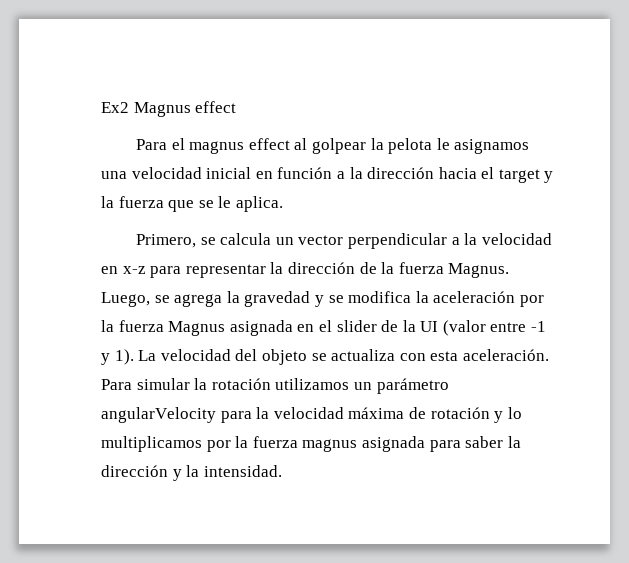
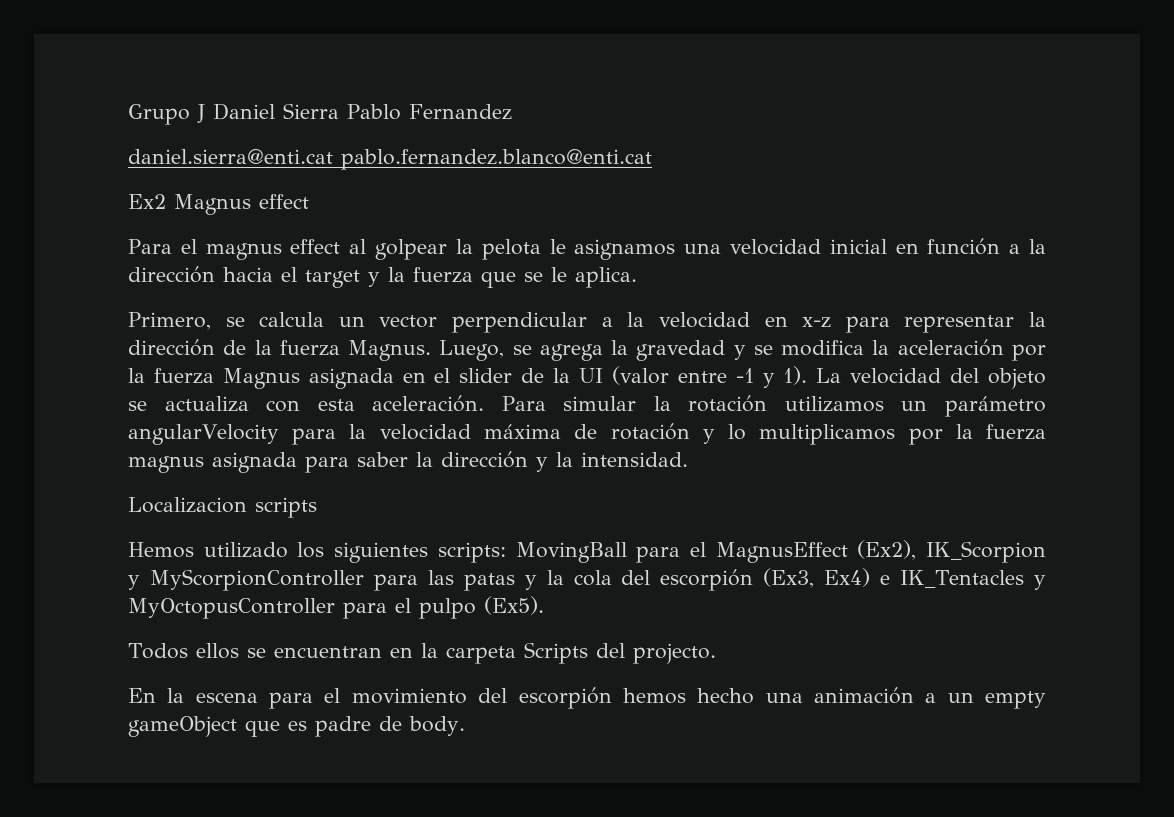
+ Grupo J Daniel Sierra Pablo Fernandez
+ daniel.sierra@enti.cat pablo.fernandez.blanco@enti.cat
+ Localizacion scripts
+ Hemos utilizado los siguientes scripts: MovingBall para el MagnusEffect (Ex2), IK_Scorpion y MyScorpionController para las patas y la cola del escorpión (Ex3, Ex4) e IK_Tentacles y MyOctopusController para el pulpo (Ex5).
+ Todos ellos se encuentran en la carpeta Scripts del projecto.
+ En la escena para el movimiento del escorpión hemos hecho una animación a un empty gameObject que es padre de body.

